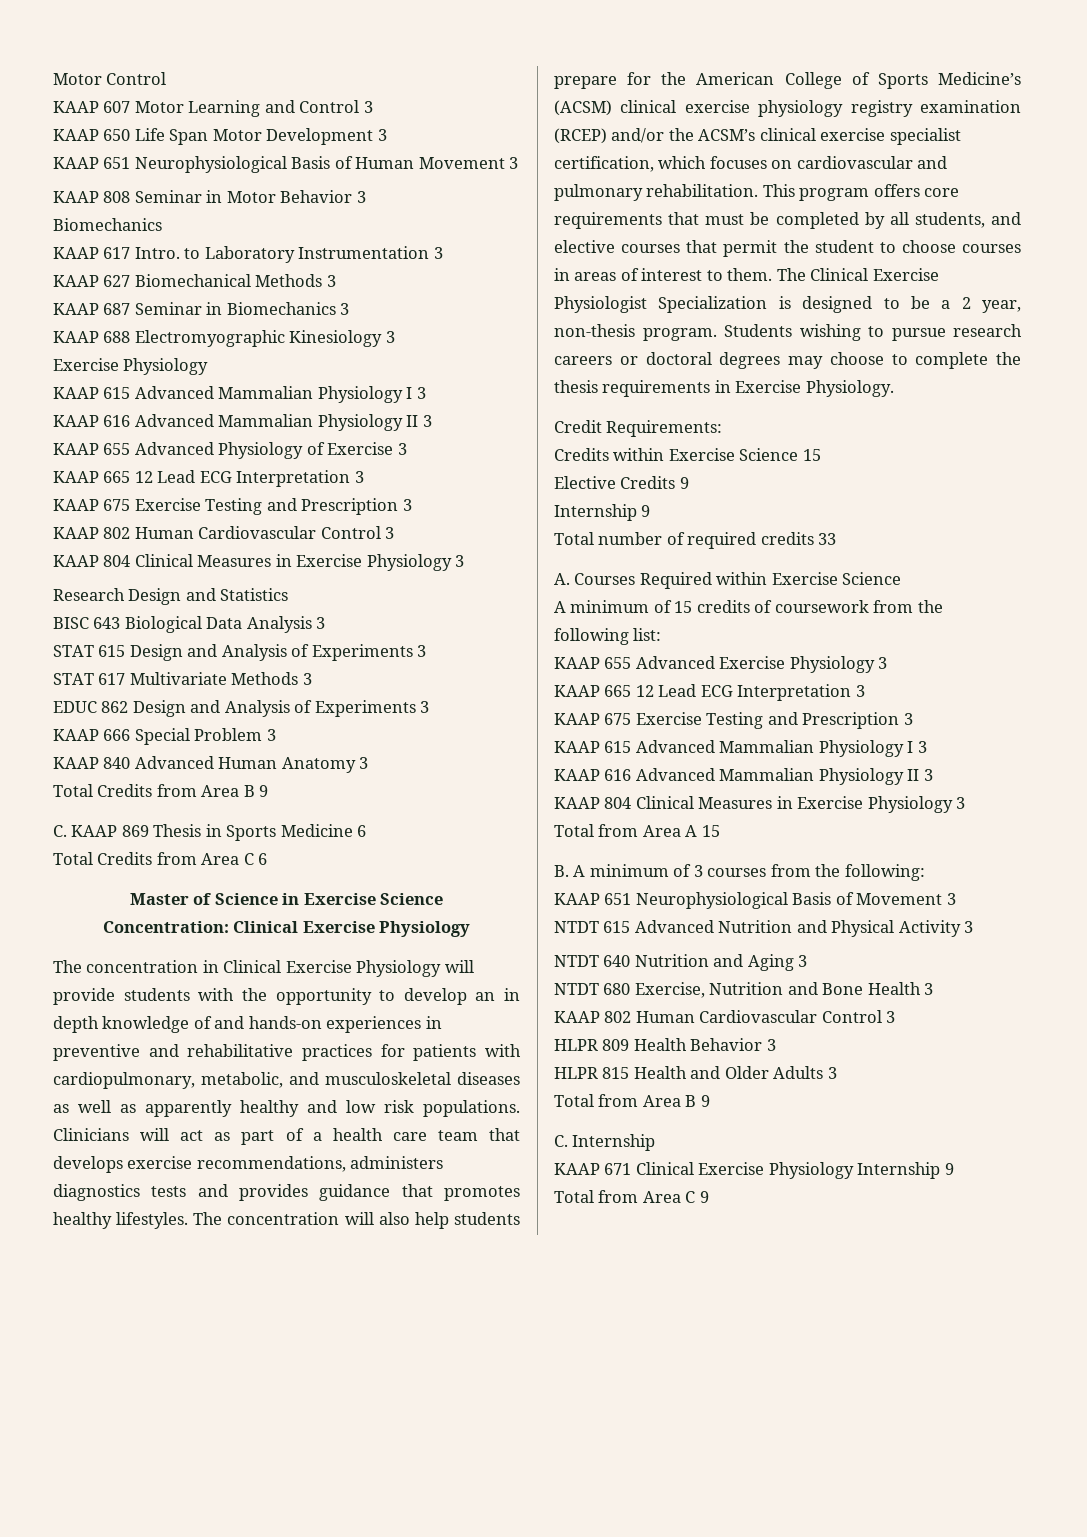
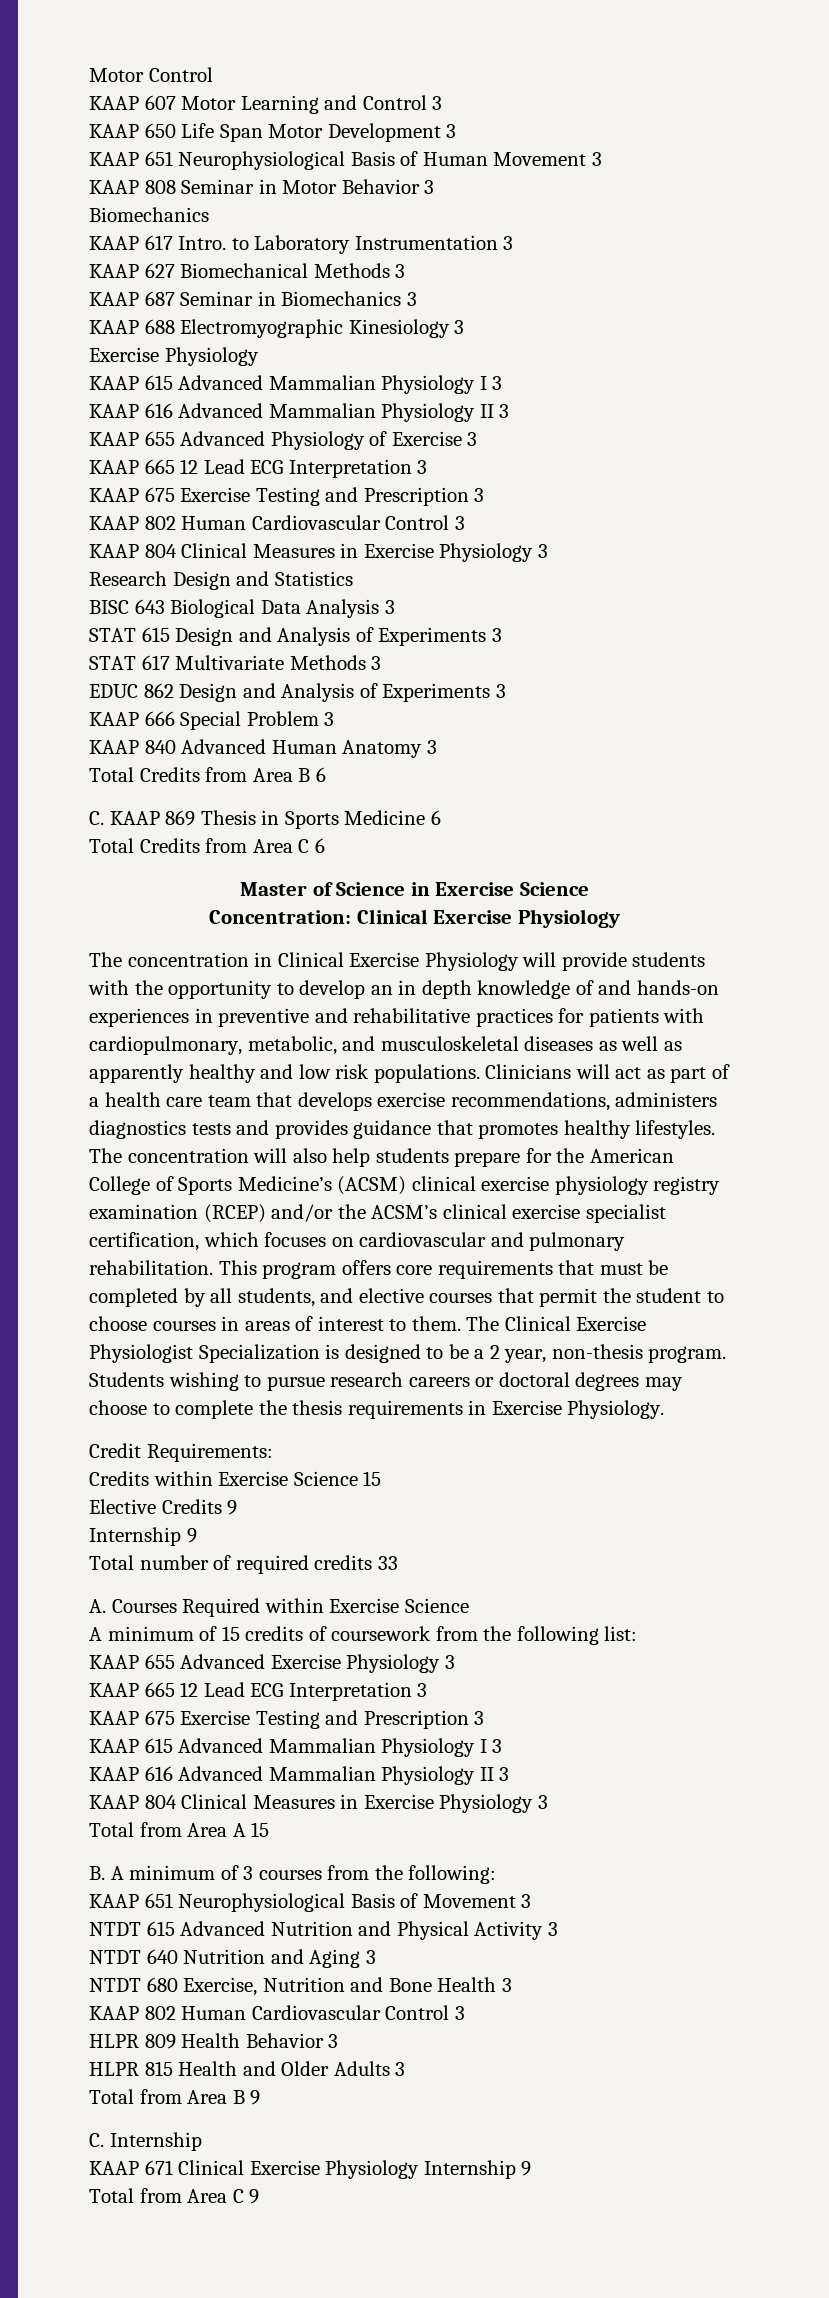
- Total Credits from Area B 9
+ Total Credits from Area B 6

